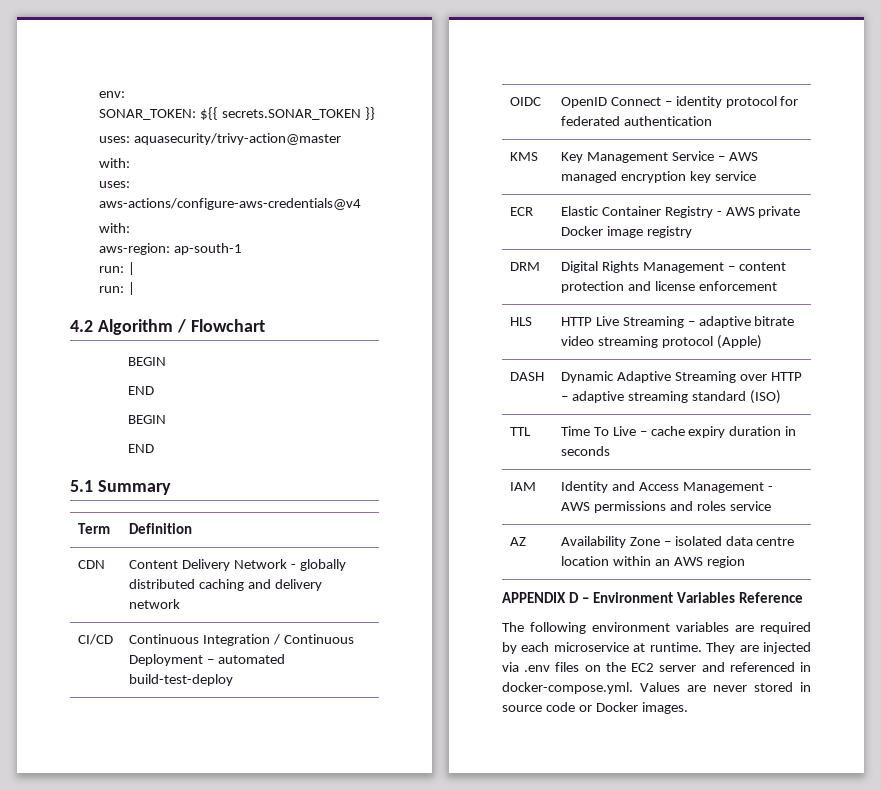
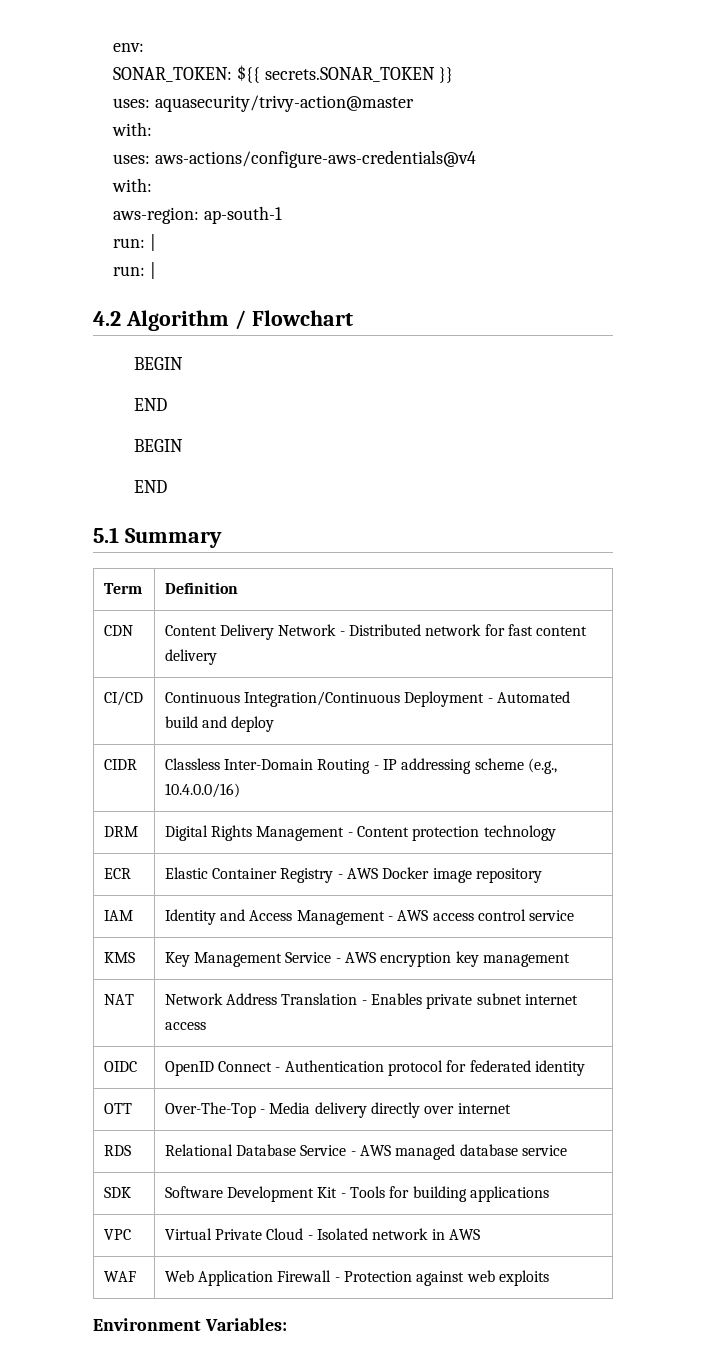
- CDN | Content Delivery Network - globally distributed caching and delivery network
+ CDN | Content Delivery Network - Distributed network for fast content delivery
- CI/CD | Continuous Integration / Continuous Deployment – automated build-test-deploy
- OIDC | OpenID Connect – identity protocol for federated authentication
- KMS | Key Management Service – AWS managed encryption key service
+ CI/CD | Continuous Integration/Continuous Deployment - Automated build and deploy
+ CIDR | Classless Inter-Domain Routing - IP addressing scheme (e.g., 10.4.0.0/16)
+ DRM | Digital Rights Management - Content protection technology
- ECR | Elastic Container Registry - AWS private Docker image registry
- DRM | Digital Rights Management – content protection and license enforcement
- HLS | HTTP Live Streaming – adaptive bitrate video streaming protocol (Apple)
- DASH | Dynamic Adaptive Streaming over HTTP – adaptive streaming standard (ISO)
- TTL | Time To Live – cache expiry duration in seconds
+ ECR | Elastic Container Registry - AWS Docker image repository
- IAM | Identity and Access Management - AWS permissions and roles service
- AZ | Availability Zone – isolated data centre location within an AWS region
- APPENDIX D – Environment Variables Reference
- The following environment variables are required by each microservice at runtime. They are injected via .env files on the EC2 server and referenced in docker-compose.yml. Values are never stored in source code or Docker images.
+ IAM | Identity and Access Management - AWS access control service
+ KMS | Key Management Service - AWS encryption key management
+ NAT | Network Address Translation - Enables private subnet internet access
+ OIDC | OpenID Connect - Authentication protocol for federated identity
+ OTT | Over-The-Top - Media delivery directly over internet
+ RDS | Relational Database Service - AWS managed database service
+ SDK | Software Development Kit - Tools for building applications
+ VPC | Virtual Private Cloud - Isolated network in AWS
+ WAF | Web Application Firewall - Protection against web exploits
+ Environment Variables:

